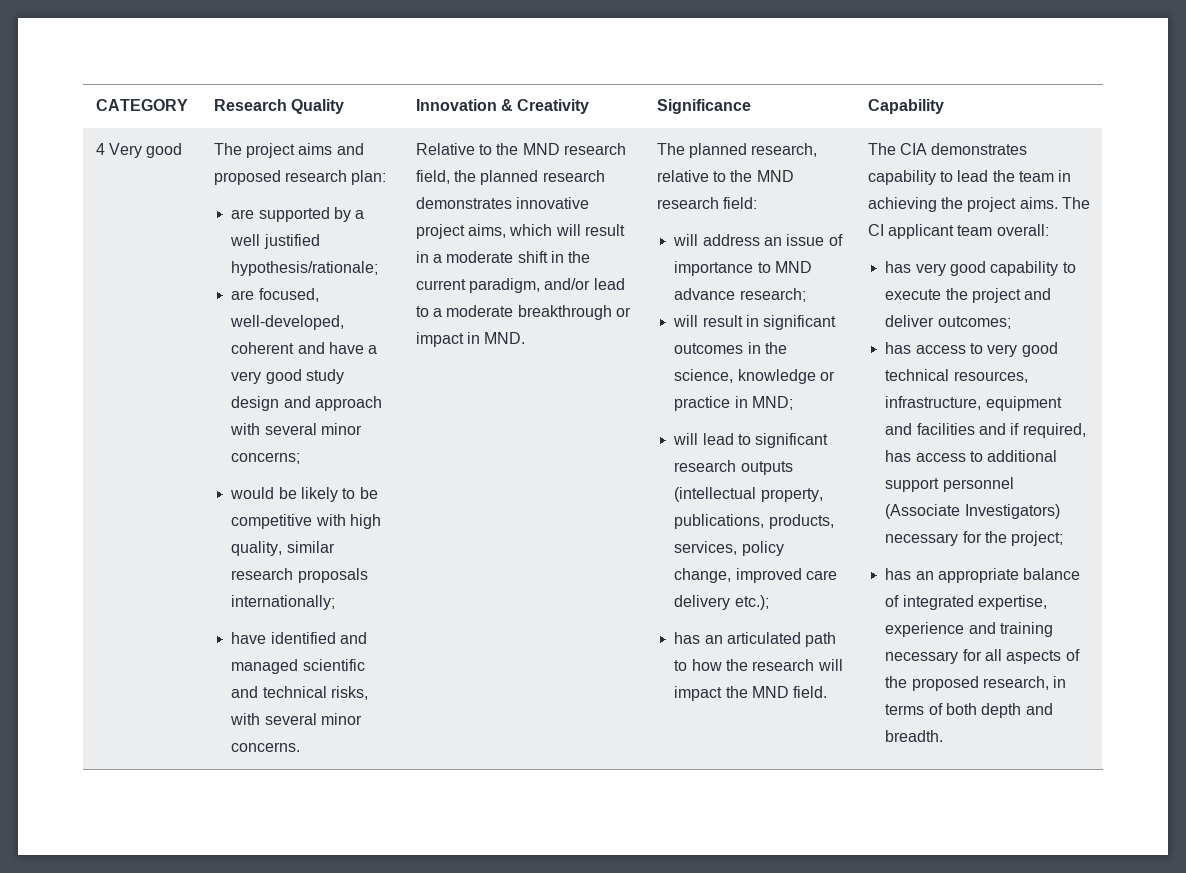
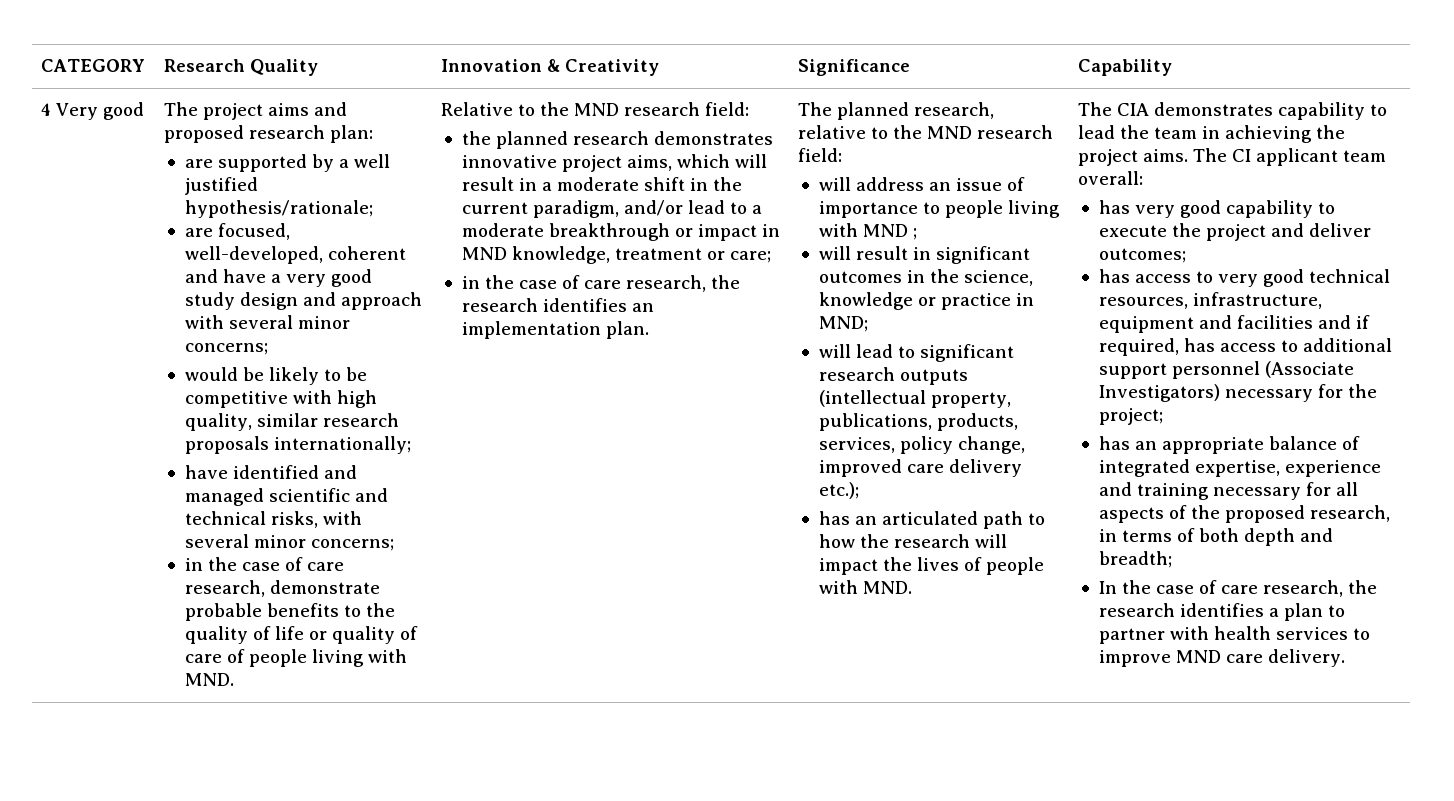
- have identified and managed scientific and technical risks, with several minor concerns.
+ have identified and managed scientific and technical risks, with several minor concerns;
+ in the case of care research, demonstrate probable benefits to the quality of life or quality of care of people living with MND.
- Relative to the MND research field, the planned research demonstrates innovative project aims, which will result in a moderate shift in the current paradigm, and/or lead to a moderate breakthrough or impact in MND.
+ Relative to the MND research field:
+ the planned research demonstrates innovative project aims, which will result in a moderate shift in the current paradigm, and/or lead to a moderate breakthrough or impact in MND knowledge, treatment or care;
+ in the case of care research, the research identifies an implementation plan.
- will address an issue of importance to MND advance research;
+ will address an issue of importance to people living with MND ;
- has an articulated path to how the research will impact the MND field.
+ has an articulated path to how the research will impact the lives of people with MND.
- has an appropriate balance of integrated expertise, experience and training necessary for all aspects of the proposed research, in terms of both depth and breadth.
+ has an appropriate balance of integrated expertise, experience and training necessary for all aspects of the proposed research, in terms of both depth and breadth;
+ In the case of care research, the research identifies a plan to partner with health services to improve MND care delivery.

